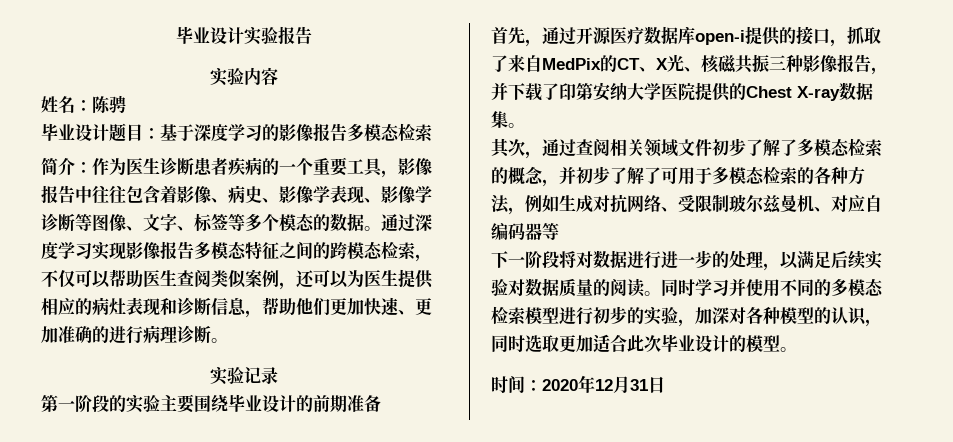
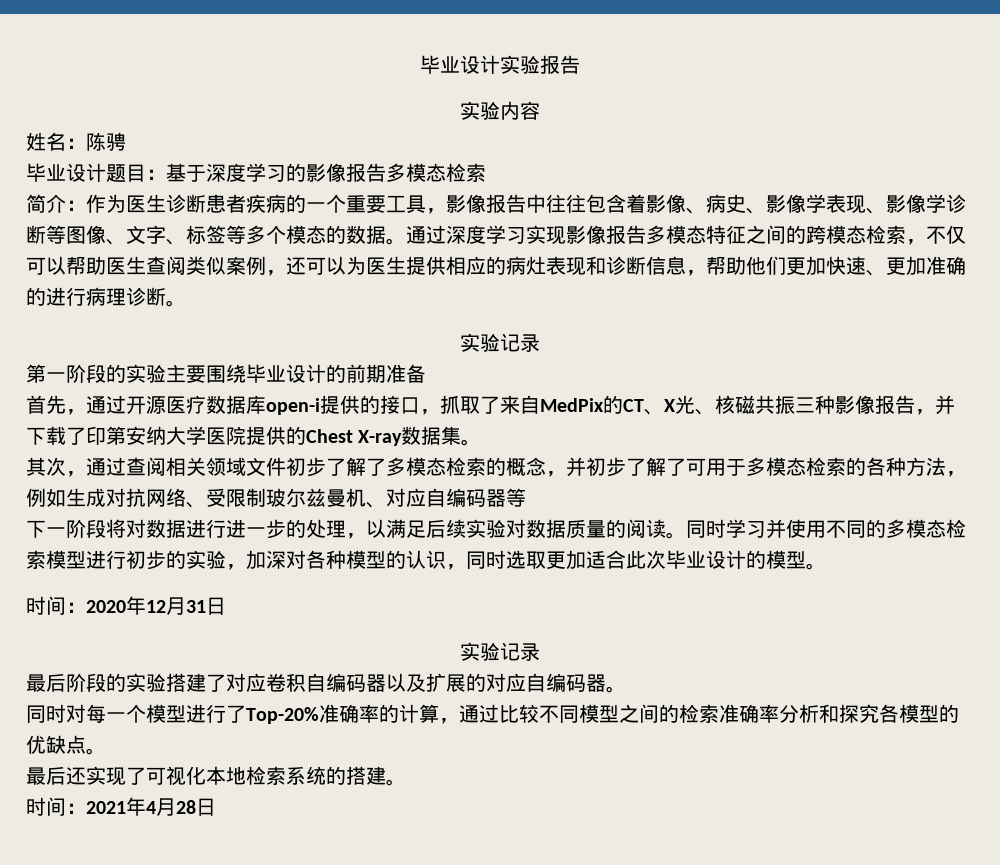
  时间：2020年12月31日
+ 实验记录
+ 最后阶段的实验搭建了对应卷积自编码器以及扩展的对应自编码器。
+ 同时对每一个模型进行了Top-20%准确率的计算，通过比较不同模型之间的检索准确率分析和探究各模型的优缺点。
+ 最后还实现了可视化本地检索系统的搭建。
+ 时间：2021年4月28日

